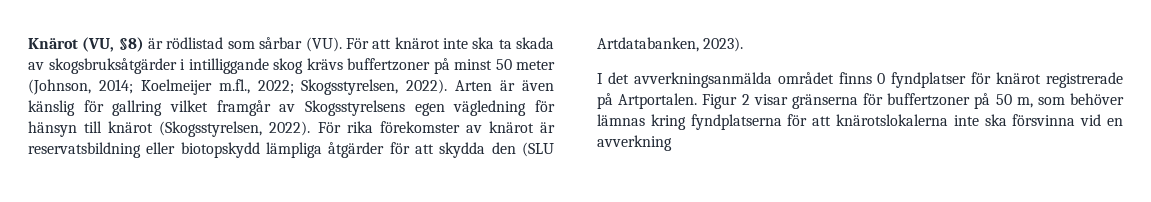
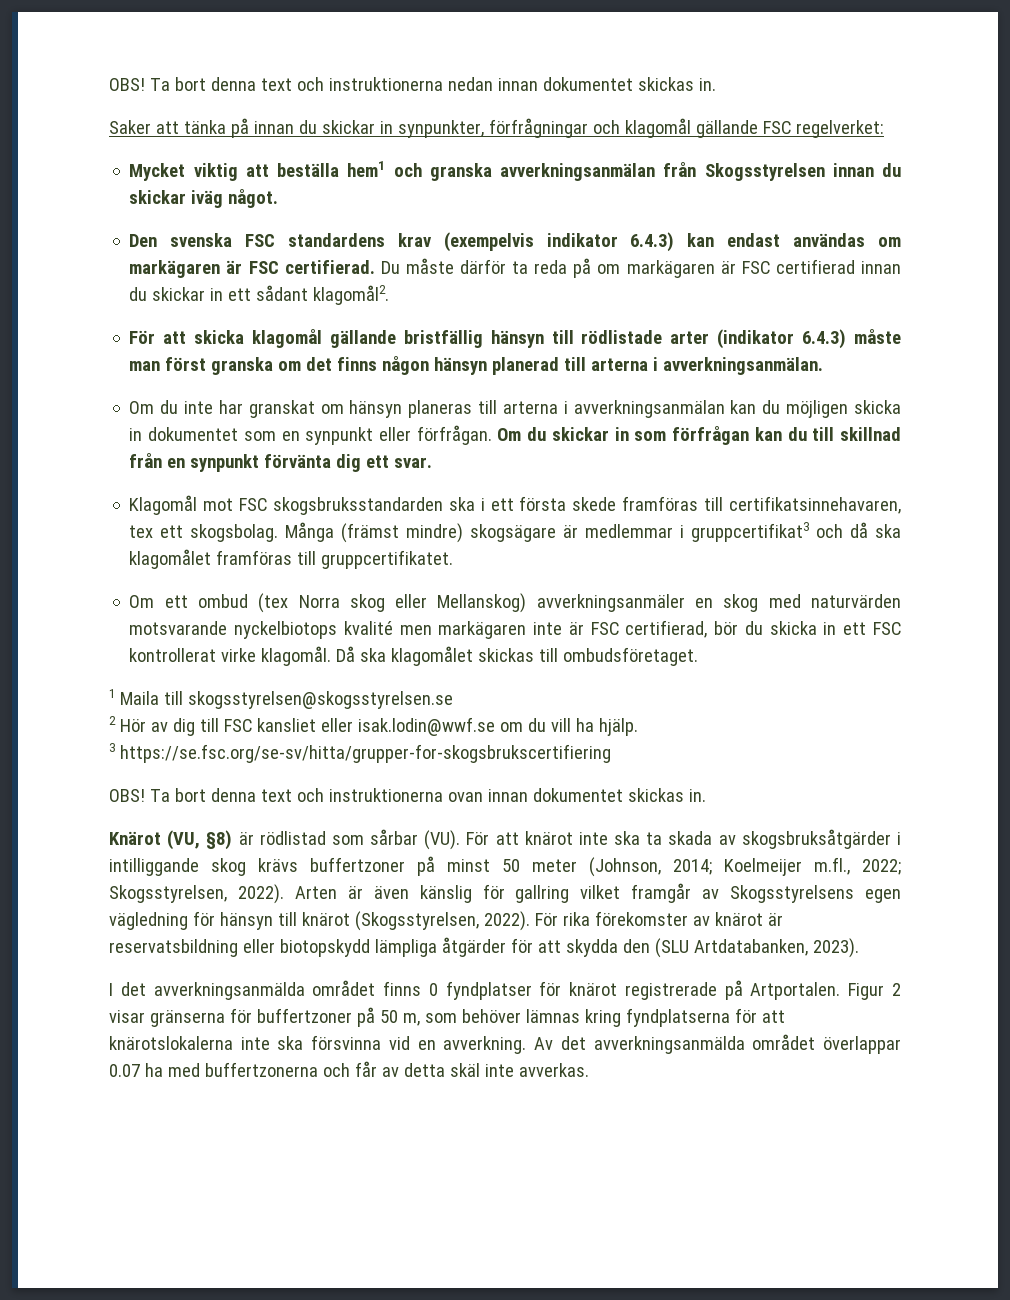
+ OBS! Ta bort denna text och instruktionerna nedan innan dokumentet skickas in.
+ Saker att tänka på innan du skickar in synpunkter, förfrågningar och klagomål gällande FSC regelverket:
+ Mycket viktig att beställa hem1 och granska avverkningsanmälan från Skogsstyrelsen innan du skickar iväg något.
+ Den svenska FSC standardens krav (exempelvis indikator 6.4.3) kan endast användas om markägaren är FSC certifierad. Du måste därför ta reda på om markägaren är FSC certifierad innan du skickar in ett sådant klagomål2.
+ För att skicka klagomål gällande bristfällig hänsyn till rödlistade arter (indikator 6.4.3) måste man först granska om det finns någon hänsyn planerad till arterna i avverkningsanmälan.
+ Om du inte har granskat om hänsyn planeras till arterna i avverkningsanmälan kan du möjligen skicka in dokumentet som en synpunkt eller förfrågan. Om du skickar in som förfrågan kan du till skillnad från en synpunkt förvänta dig ett svar.
+ Klagomål mot FSC skogsbruksstandarden ska i ett första skede framföras till certifikatsinnehavaren, tex ett skogsbolag. Många (främst mindre) skogsägare är medlemmar i gruppcertifikat3 och då ska klagomålet framföras till gruppcertifikatet.
+ Om ett ombud (tex Norra skog eller Mellanskog) avverkningsanmäler en skog med naturvärden motsvarande nyckelbiotops kvalité men markägaren inte är FSC certifierad, bör du skicka in ett FSC kontrollerat virke klagomål. Då ska klagomålet skickas till ombudsföretaget.
+ 1 Maila till skogsstyrelsen@skogsstyrelsen.se
+ 2 Hör av dig till FSC kansliet eller isak.lodin@wwf.se om du vill ha hjälp.
+ 3 https://se.fsc.org/se-sv/hitta/grupper-for-skogsbrukscertifiering
+ OBS! Ta bort denna text och instruktionerna ovan innan dokumentet skickas in.
- Figur 2 visar gränserna för buffertzoner på 50 m, som behöver lämnas kring fyndplatserna för att knärotslokalerna inte ska försvinna vid en avverkning
+ Figur 2 visar gränserna för buffertzoner på 50 m, som behöver lämnas kring fyndplatserna för att knärotslokalerna inte ska försvinna vid en avverkning. Av det avverkningsanmälda området överlappar 0.07 ha med buffertzonerna och får av detta skäl inte avverkas.

